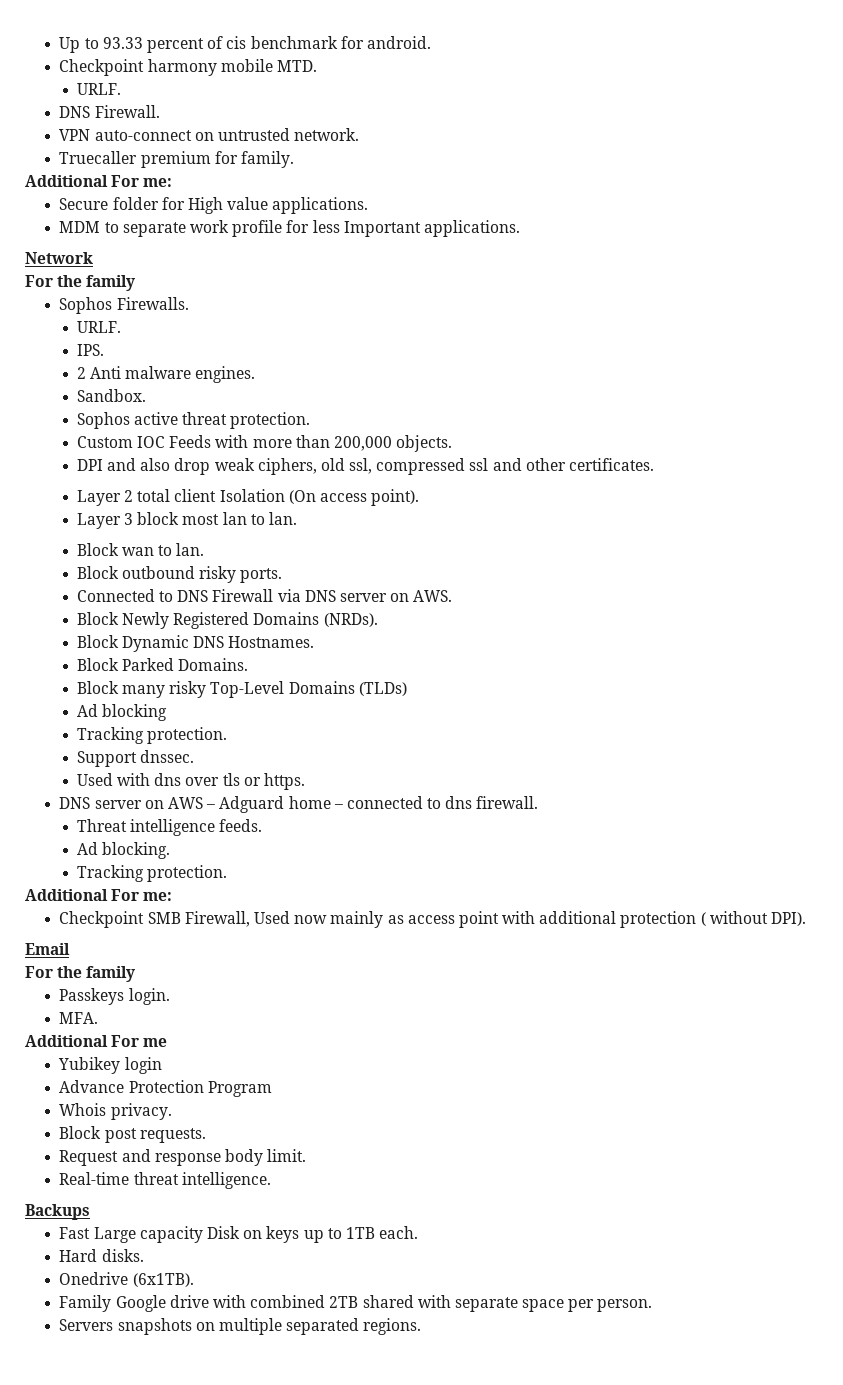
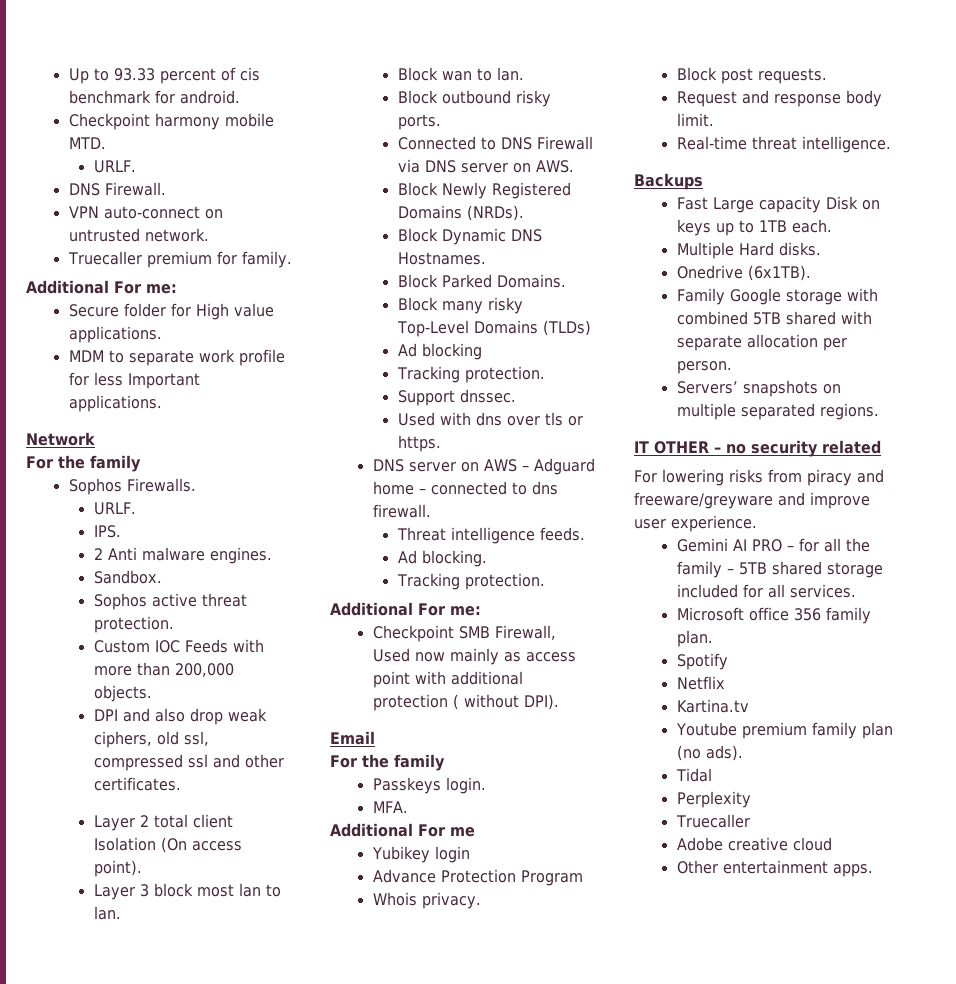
- Hard disks.
+ Multiple Hard disks.
- Family Google drive with combined 2TB shared with separate space per person.
+ Family Google storage with combined 5TB shared with separate allocation per person.
- Servers snapshots on multiple separated regions.
+ Servers’ snapshots on multiple separated regions.
+ IT OTHER – no security related
+ For lowering risks from piracy and freeware/greyware and improve user experience.
+ Gemini AI PRO – for all the family – 5TB shared storage included for all services.
+ Microsoft office 356 family plan.
+ Spotify
+ Netflix
+ Kartina.tv
+ Youtube premium family plan (no ads).
+ Tidal
+ Perplexity
+ Truecaller
+ Adobe creative cloud
+ Other entertainment apps.

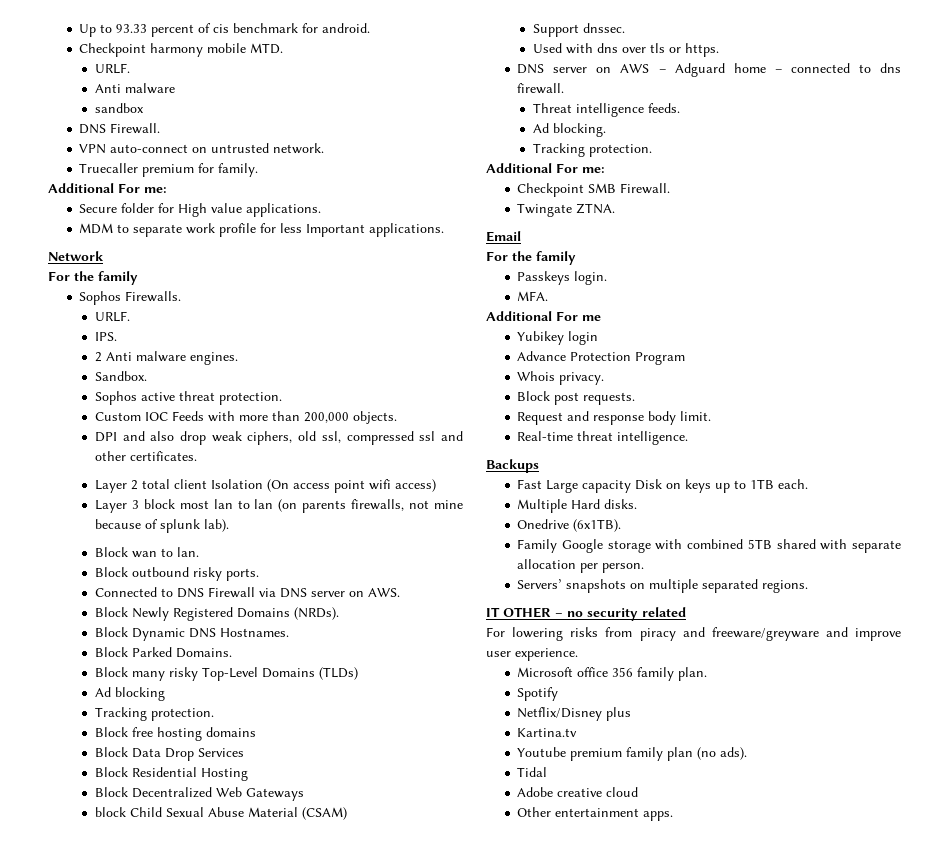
  Checkpoint harmony mobile MTD.
  URLF.
+ Anti malware
+ sandbox
- Layer 2 total client Isolation (On access point).
+ Layer 2 total client Isolation (On access point wifi access)
- Layer 3 block most lan to lan.
+ Layer 3 block most lan to lan (on parents firewalls, not mine because of splunk lab).
+ Block free hosting domains
+ Block Data Drop Services
+ Block Residential Hosting
+ Block Decentralized Web Gateways
+ block Child Sexual Abuse Material (CSAM)
- Checkpoint SMB Firewall, Used now mainly as access point with additional protection ( without DPI).
+ Checkpoint SMB Firewall.
+ Twingate ZTNA.
- Gemini AI PRO – for all the family – 5TB shared storage included for all services.
- Netflix
+ Netflix/Disney plus
- Perplexity
- Truecaller

